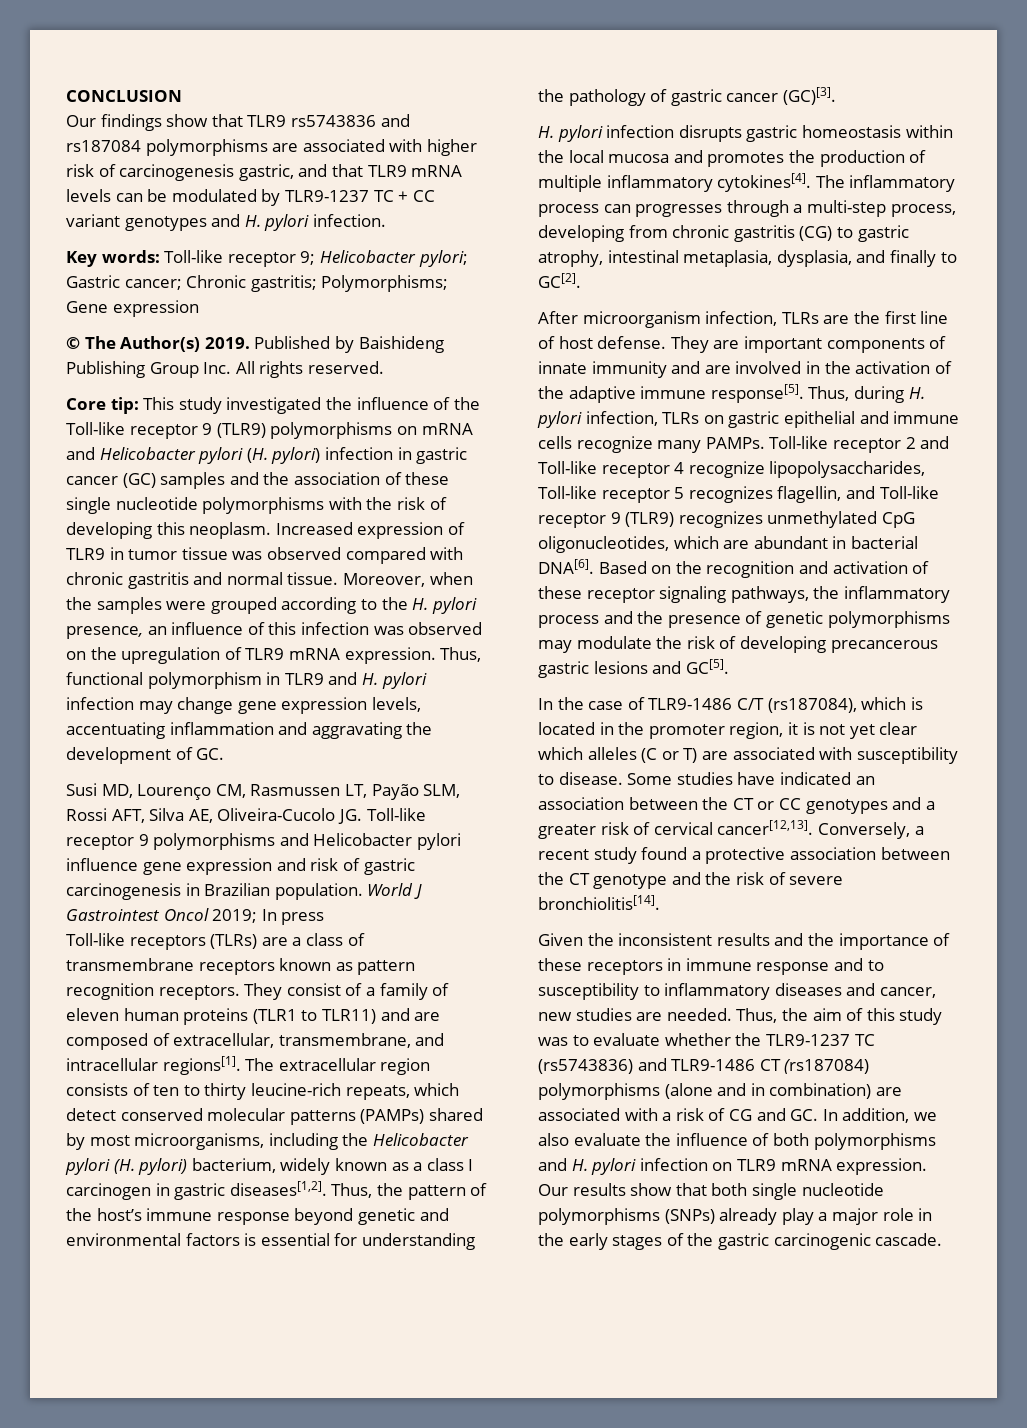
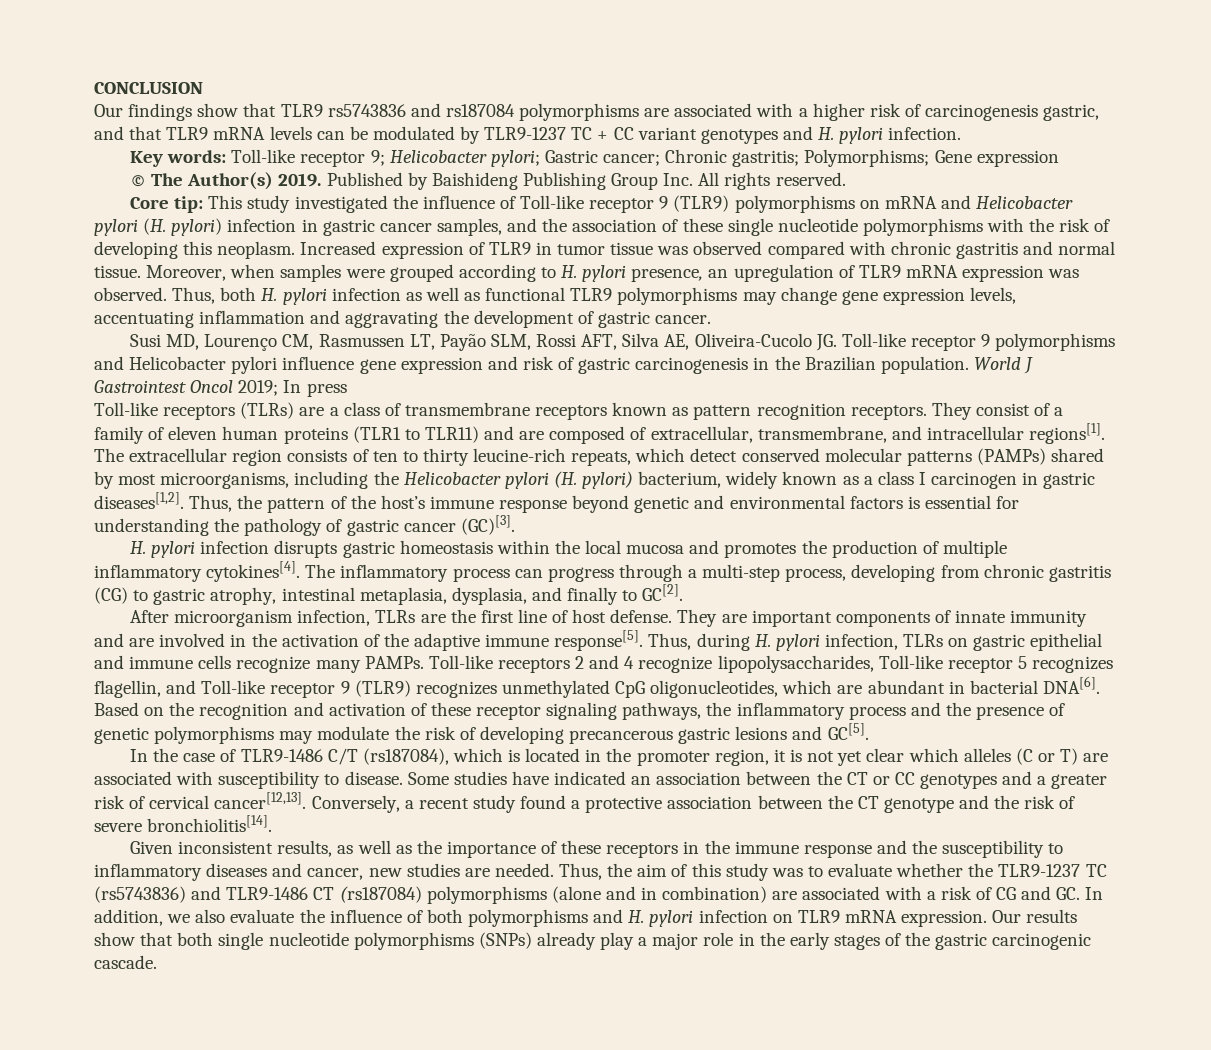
- Our findings show that TLR9 rs5743836 and rs187084 polymorphisms are associated with higher risk of carcinogenesis gastric, and that TLR9 mRNA levels can be modulated by TLR9-1237 TC + CC variant genotypes and H. pylori infection.
+ Our findings show that TLR9 rs5743836 and rs187084 polymorphisms are associated with a higher risk of carcinogenesis gastric, and that TLR9 mRNA levels can be modulated by TLR9-1237 TC + CC variant genotypes and H. pylori infection.
- Core tip: This study investigated the influence of the Toll-like receptor 9 (TLR9) polymorphisms on mRNA and Helicobacter pylori (H. pylori) infection in gastric cancer (GC) samples and the association of these single nucleotide polymorphisms with the risk of developing this neoplasm.
+ Core tip: This study investigated the influence of Toll-like receptor 9 (TLR9) polymorphisms on mRNA and Helicobacter pylori (H. pylori) infection in gastric cancer samples, and the association of these single nucleotide polymorphisms with the risk of developing this neoplasm.
- Moreover, when the samples were grouped according to the H. pylori presence, an influence of this infection was observed on the upregulation of TLR9 mRNA expression. Thus, functional polymorphism in TLR9 and H. pylori infection may change gene expression levels, accentuating inflammation and aggravating the development of GC.
+ Moreover, when samples were grouped according to H. pylori presence, an upregulation of TLR9 mRNA expression was observed. Thus, both H. pylori infection as well as functional TLR9 polymorphisms may change gene expression levels, accentuating inflammation and aggravating the development of gastric cancer.
- Susi MD, Lourenço CM, Rasmussen LT, Payão SLM, Rossi AFT, Silva AE, Oliveira-Cucolo JG. Toll-like receptor 9 polymorphisms and Helicobacter pylori influence gene expression and risk of gastric carcinogenesis in Brazilian population.
+ Susi MD, Lourenço CM, Rasmussen LT, Payão SLM, Rossi AFT, Silva AE, Oliveira-Cucolo JG. Toll-like receptor 9 polymorphisms and Helicobacter pylori influence gene expression and risk of gastric carcinogenesis in the Brazilian population.
- The inflammatory process can progresses through a multi-step process, developing from chronic gastritis (CG) to gastric atrophy, intestinal metaplasia, dysplasia, and finally to GC[2].
+ The inflammatory process can progress through a multi-step process, developing from chronic gastritis (CG) to gastric atrophy, intestinal metaplasia, dysplasia, and finally to GC[2].
- Toll-like receptor 2 and Toll-like receptor 4 recognize lipopolysaccharides, Toll-like receptor 5 recognizes flagellin, and Toll-like receptor 9 (TLR9) recognizes unmethylated CpG oligonucleotides, which are abundant in bacterial DNA[6].
+ Toll-like receptors 2 and 4 recognize lipopolysaccharides, Toll-like receptor 5 recognizes flagellin, and Toll-like receptor 9 (TLR9) recognizes unmethylated CpG oligonucleotides, which are abundant in bacterial DNA[6].
- Given the inconsistent results and the importance of these receptors in immune response and to susceptibility to inflammatory diseases and cancer, new studies are needed.
+ Given inconsistent results, as well as the importance of these receptors in the immune response and the susceptibility to inflammatory diseases and cancer, new studies are needed.

